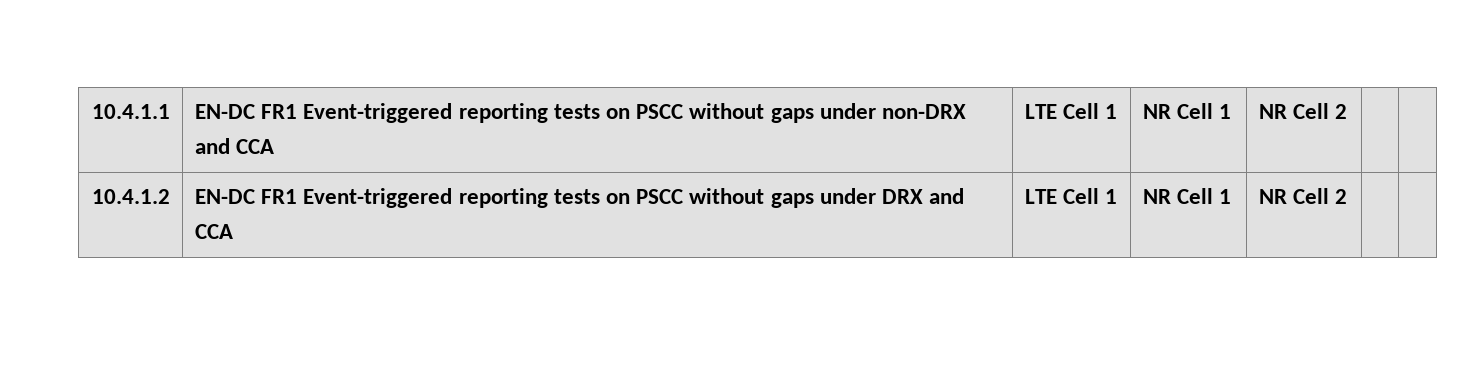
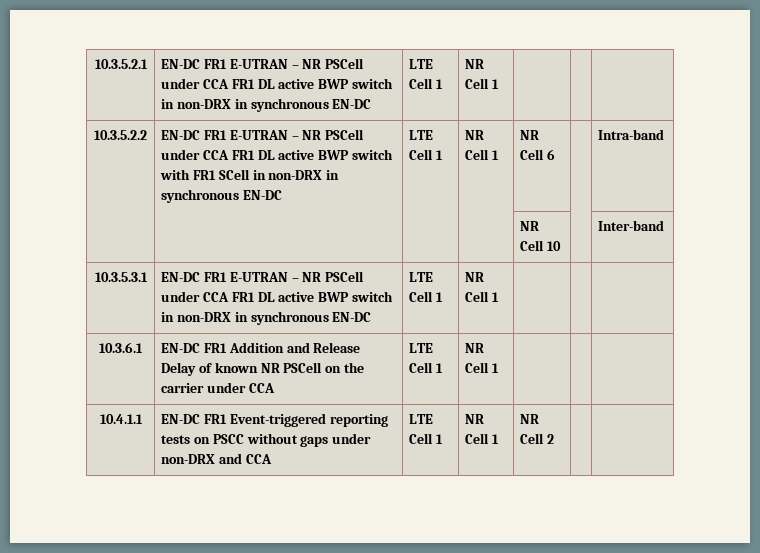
+ 10.3.5.2.1 | EN-DC FR1 E-UTRAN – NR PSCell under CCA FR1 DL active BWP switch in non-DRX in synchronous EN-DC | LTE Cell 1 | NR Cell 1 | | |
+ 10.3.5.2.2 | EN-DC FR1 E-UTRAN – NR PSCell under CCA FR1 DL active BWP switch with FR1 SCell in non-DRX in synchronous EN-DC | LTE Cell 1 | NR Cell 1 | NR Cell 6 | | Intra-band
+ | | | | NR Cell 10 | | Inter-band
+ 10.3.5.3.1 | EN-DC FR1 E-UTRAN – NR PSCell under CCA FR1 DL active BWP switch in non-DRX in synchronous EN-DC | LTE Cell 1 | NR Cell 1 | | |
+ 10.3.6.1 | EN-DC FR1 Addition and Release Delay of known NR PSCell on the carrier under CCA | LTE Cell 1 | NR Cell 1 | | |
- 10.4.1.2 | EN-DC FR1 Event-triggered reporting tests on PSCC without gaps under DRX and CCA | LTE Cell 1 | NR Cell 1 | NR Cell 2 | |

